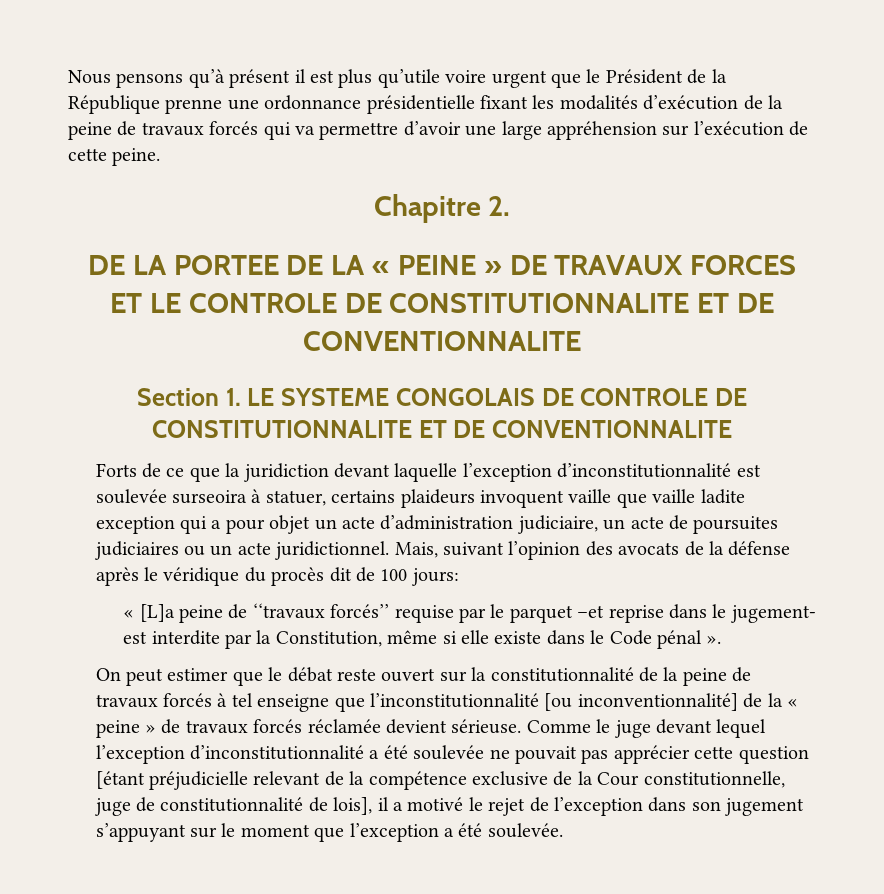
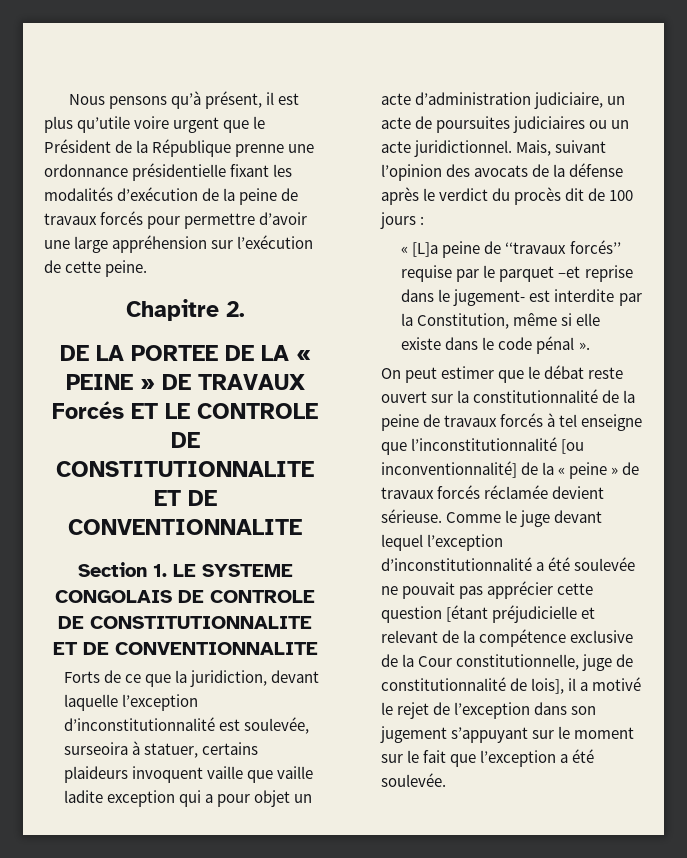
- Nous pensons qu’à présent il est plus qu’utile voire urgent que le Président de la République prenne une ordonnance présidentielle fixant les modalités d’exécution de la peine de travaux forcés qui va permettre d’avoir une large appréhension sur l’exécution de cette peine.
+ Nous pensons qu’à présent, il est plus qu’utile voire urgent que le Président de la République prenne une ordonnance présidentielle fixant les modalités d’exécution de la peine de travaux forcés pour permettre d’avoir une large appréhension sur l’exécution de cette peine.
- DE LA PORTEE DE LA « PEINE » DE TRAVAUX FORCES ET LE CONTROLE DE CONSTITUTIONNALITE ET DE CONVENTIONNALITE
+ DE LA PORTEE DE LA « PEINE » DE TRAVAUX Forcés ET LE CONTROLE DE CONSTITUTIONNALITE ET DE CONVENTIONNALITE
- Forts de ce que la juridiction devant laquelle l’exception d’inconstitutionnalité est soulevée surseoira à statuer, certains plaideurs invoquent vaille que vaille ladite exception qui a pour objet un acte d’administration judiciaire, un acte de poursuites judiciaires ou un acte juridictionnel.
+ Forts de ce que la juridiction, devant laquelle l’exception d’inconstitutionnalité est soulevée, surseoira à statuer, certains plaideurs invoquent vaille que vaille ladite exception qui a pour objet un acte d’administration judiciaire, un acte de poursuites judiciaires ou un acte juridictionnel.
- Mais, suivant l’opinion des avocats de la défense après le véridique du procès dit de 100 jours:
+ Mais, suivant l’opinion des avocats de la défense après le verdict du procès dit de 100 jours :
- « [L]a peine de ‘‘travaux forcés’’ requise par le parquet –et reprise dans le jugement- est interdite par la Constitution, même si elle existe dans le Code pénal ».
+ « [L]a peine de ‘‘travaux forcés’’ requise par le parquet –et reprise dans le jugement- est interdite par la Constitution, même si elle existe dans le code pénal ».
- Comme le juge devant lequel l’exception d’inconstitutionnalité a été soulevée ne pouvait pas apprécier cette question [étant préjudicielle relevant de la compétence exclusive de la Cour constitutionnelle, juge de constitutionnalité de lois], il a motivé le rejet de l’exception dans son jugement s’appuyant sur le moment que l’exception a été soulevée.
+ Comme le juge devant lequel l’exception d’inconstitutionnalité a été soulevée ne pouvait pas apprécier cette question [étant préjudicielle et relevant de la compétence exclusive de la Cour constitutionnelle, juge de constitutionnalité de lois], il a motivé le rejet de l’exception dans son jugement s’appuyant sur le moment sur le fait que l’exception a été soulevée.

